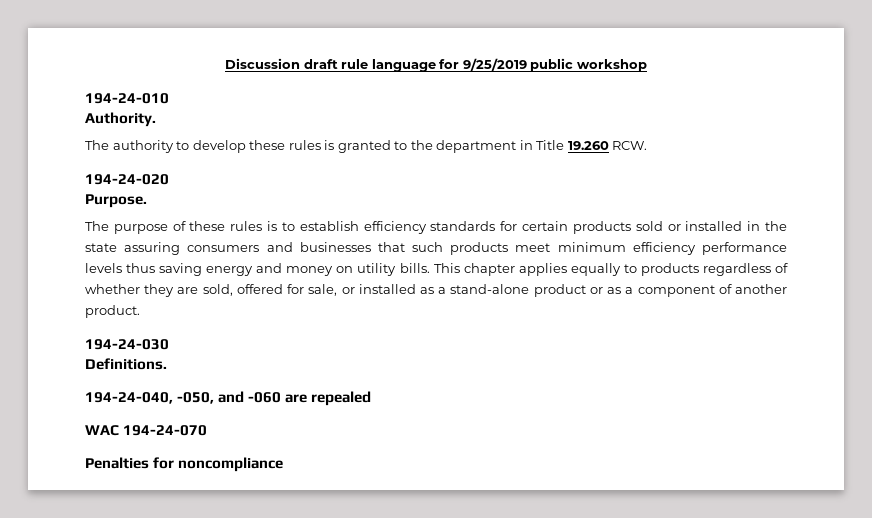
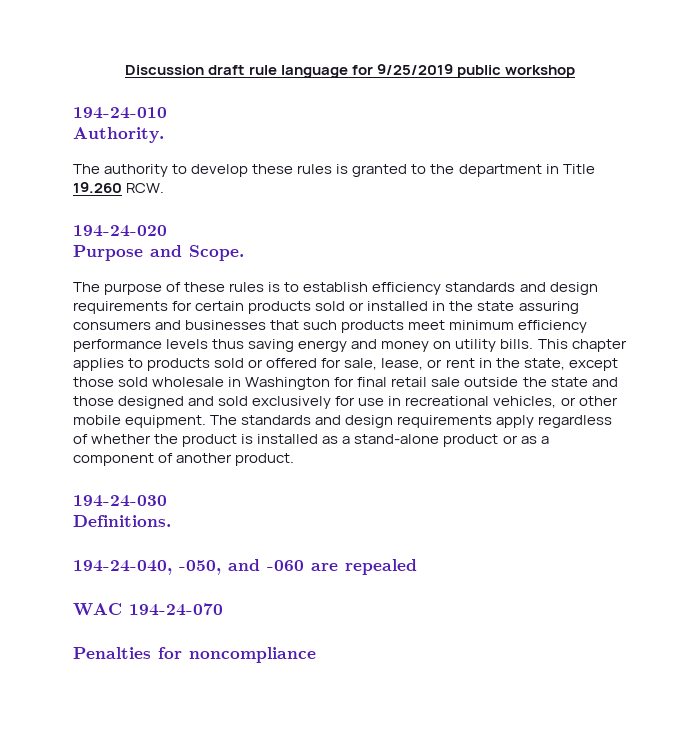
- Purpose.
+ Purpose and Scope.
- The purpose of these rules is to establish efficiency standards for certain products sold or installed in the state assuring consumers and businesses that such products meet minimum efficiency performance levels thus saving energy and money on utility bills.
+ The purpose of these rules is to establish efficiency standards and design requirements for certain products sold or installed in the state assuring consumers and businesses that such products meet minimum efficiency performance levels thus saving energy and money on utility bills.
- This chapter applies equally to products regardless of whether they are sold, offered for sale, or installed as a stand-alone product or as a component of another product.
+ This chapter applies to products sold or offered for sale, lease, or rent in the state, except those sold wholesale in Washington for final retail sale outside the state and those designed and sold exclusively for use in recreational vehicles, or other mobile equipment. The standards and design requirements apply regardless of whether the product is installed as a stand-alone product or as a component of another product.

